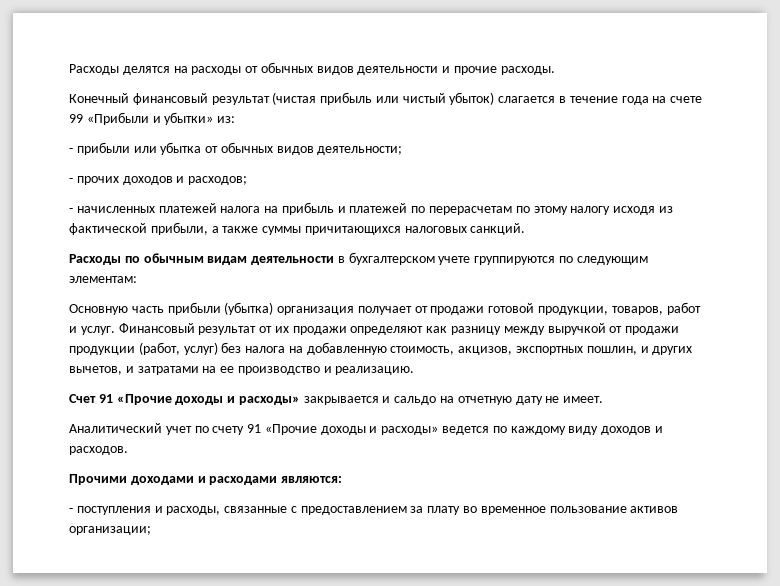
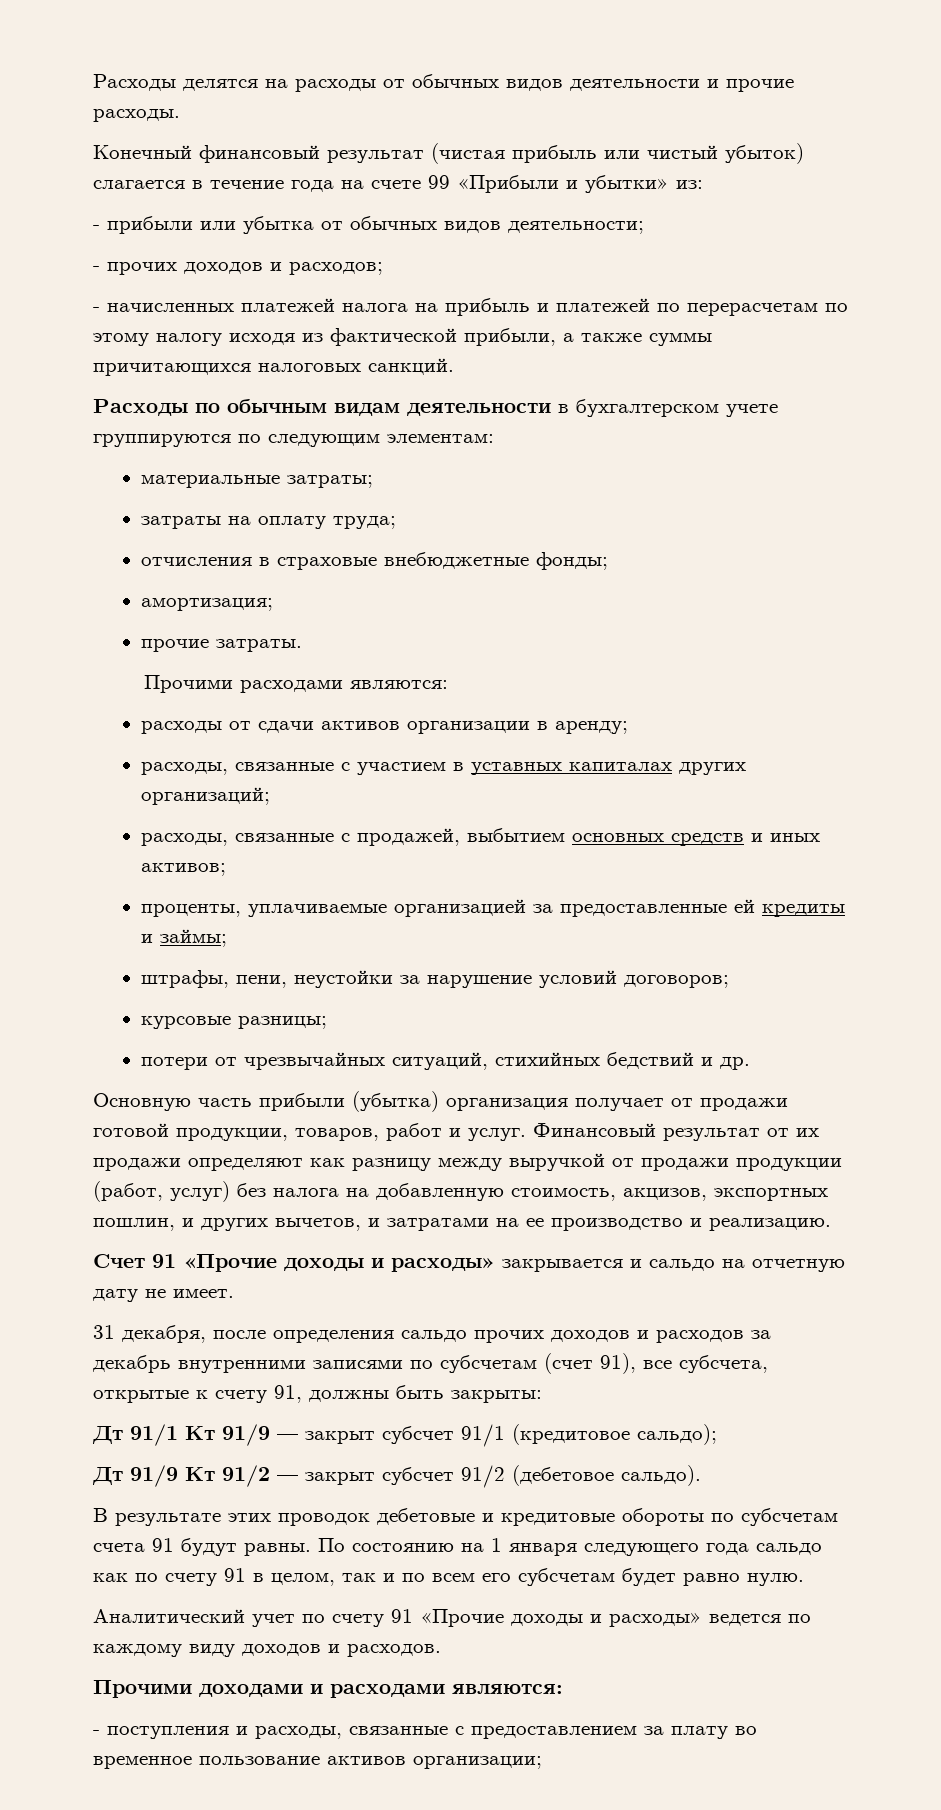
+ материальные затраты;
+ затраты на оплату труда;
+ отчисления в страховые внебюджетные фонды;
+ амортизация;
+ прочие затраты.
+ Прочими расходами являются:
+ расходы от сдачи активов организации в аренду;
+ расходы, связанные с участием в уставных капиталах других организаций;
+ расходы, связанные с продажей, выбытием основных средств и иных активов;
+ проценты, уплачиваемые организацией за предоставленные ей кредиты и займы;
+ штрафы, пени, неустойки за нарушение условий договоров;
+ курсовые разницы;
+ потери от чрезвычайных ситуаций, стихийных бедствий и др.
+ 31 декабря, после определения сальдо прочих доходов и расходов за декабрь внутренними записями по субсчетам (счет 91), все субсчета, открытые к счету 91, должны быть закрыты:
+ Дт 91/1 Кт 91/9 — закрыт субсчет 91/1 (кредитовое сальдо);
+ Дт 91/9 Кт 91/2 — закрыт субсчет 91/2 (дебетовое сальдо).
+ В результате этих проводок дебетовые и кредитовые обороты по субсчетам счета 91 будут равны. По состоянию на 1 января следующего года сальдо как по счету 91 в целом, так и по всем его субсчетам будет равно нулю.

